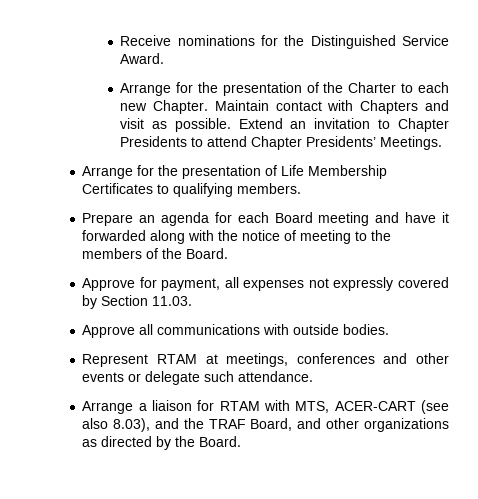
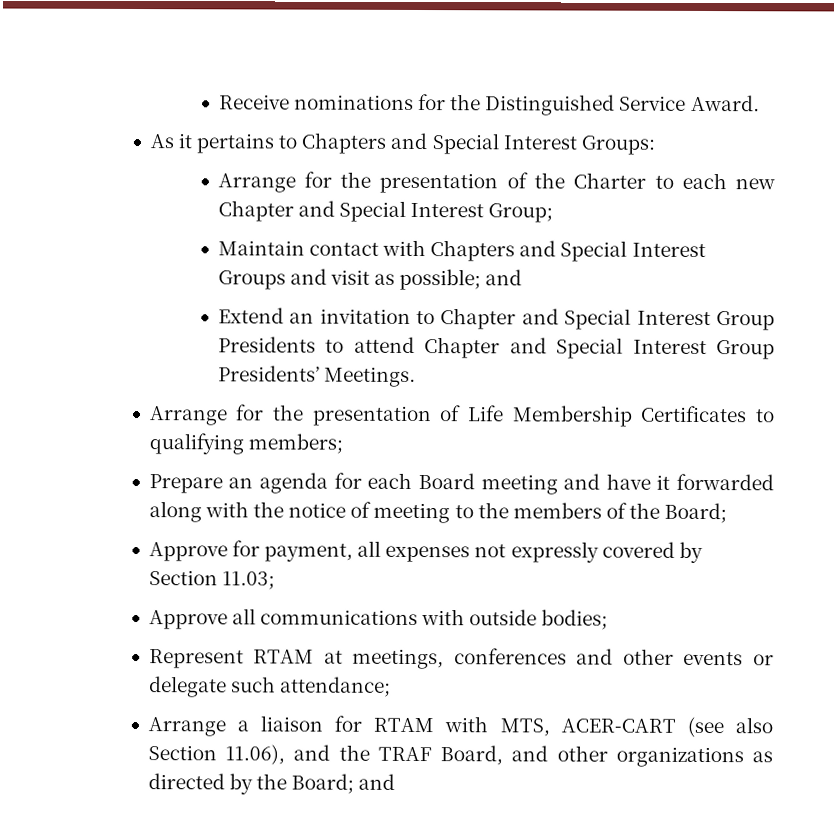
+ As it pertains to Chapters and Special Interest Groups:
- Arrange for the presentation of the Charter to each new Chapter. Maintain contact with Chapters and visit as possible. Extend an invitation to Chapter Presidents to attend Chapter Presidents’ Meetings.
+ Arrange for the presentation of the Charter to each new Chapter and Special Interest Group;
+ Maintain contact with Chapters and Special Interest Groups and visit as possible; and
+ Extend an invitation to Chapter and Special Interest Group Presidents to attend Chapter and Special Interest Group Presidents’ Meetings.
- Arrange for the presentation of Life Membership Certificates to qualifying members.
+ Arrange for the presentation of Life Membership Certificates to qualifying members;
- Prepare an agenda for each Board meeting and have it forwarded along with the notice of meeting to the members of the Board.
+ Prepare an agenda for each Board meeting and have it forwarded along with the notice of meeting to the members of the Board;
- Approve for payment, all expenses not expressly covered by Section 11.03.
+ Approve for payment, all expenses not expressly covered by Section 11.03;
- Approve all communications with outside bodies.
+ Approve all communications with outside bodies;
- Represent RTAM at meetings, conferences and other events or delegate such attendance.
+ Represent RTAM at meetings, conferences and other events or delegate such attendance;
- Arrange a liaison for RTAM with MTS, ACER-CART (see also 8.03), and the TRAF Board, and other organizations as directed by the Board.
+ Arrange a liaison for RTAM with MTS, ACER-CART (see also Section 11.06), and the TRAF Board, and other organizations as directed by the Board; and

